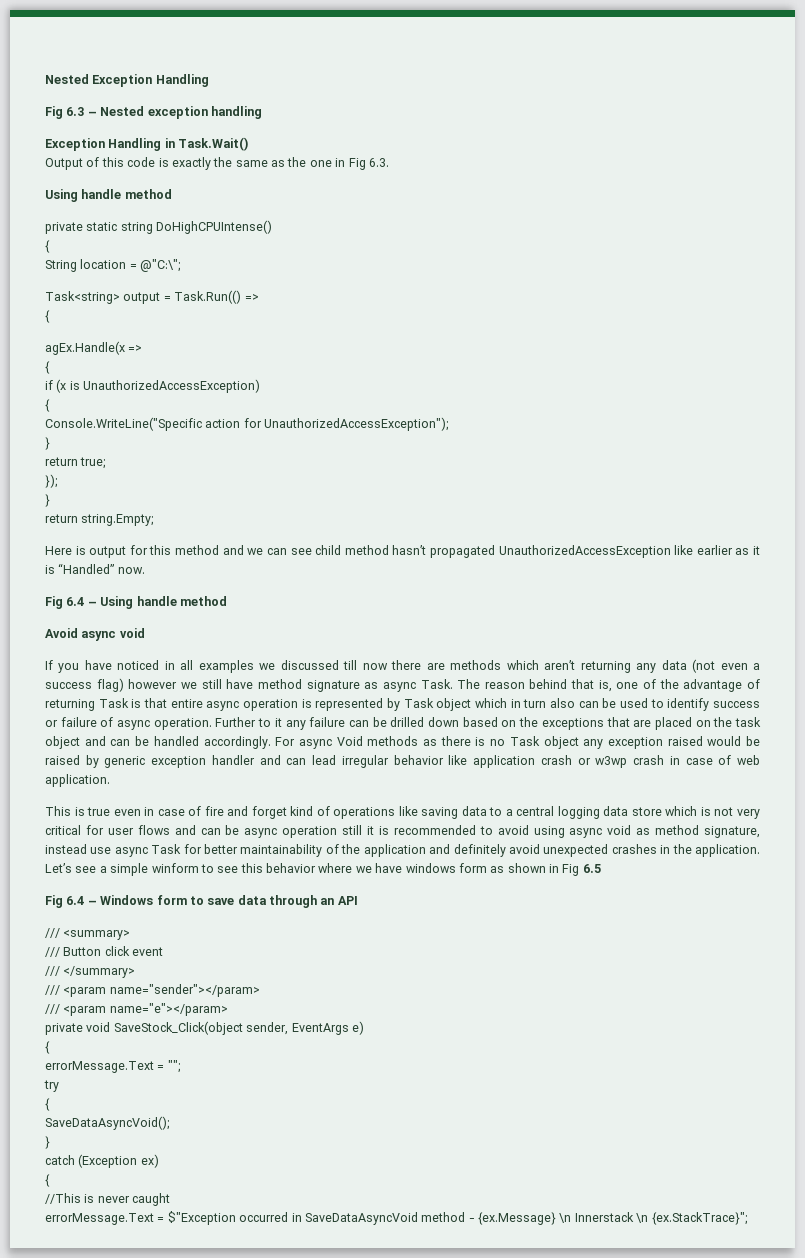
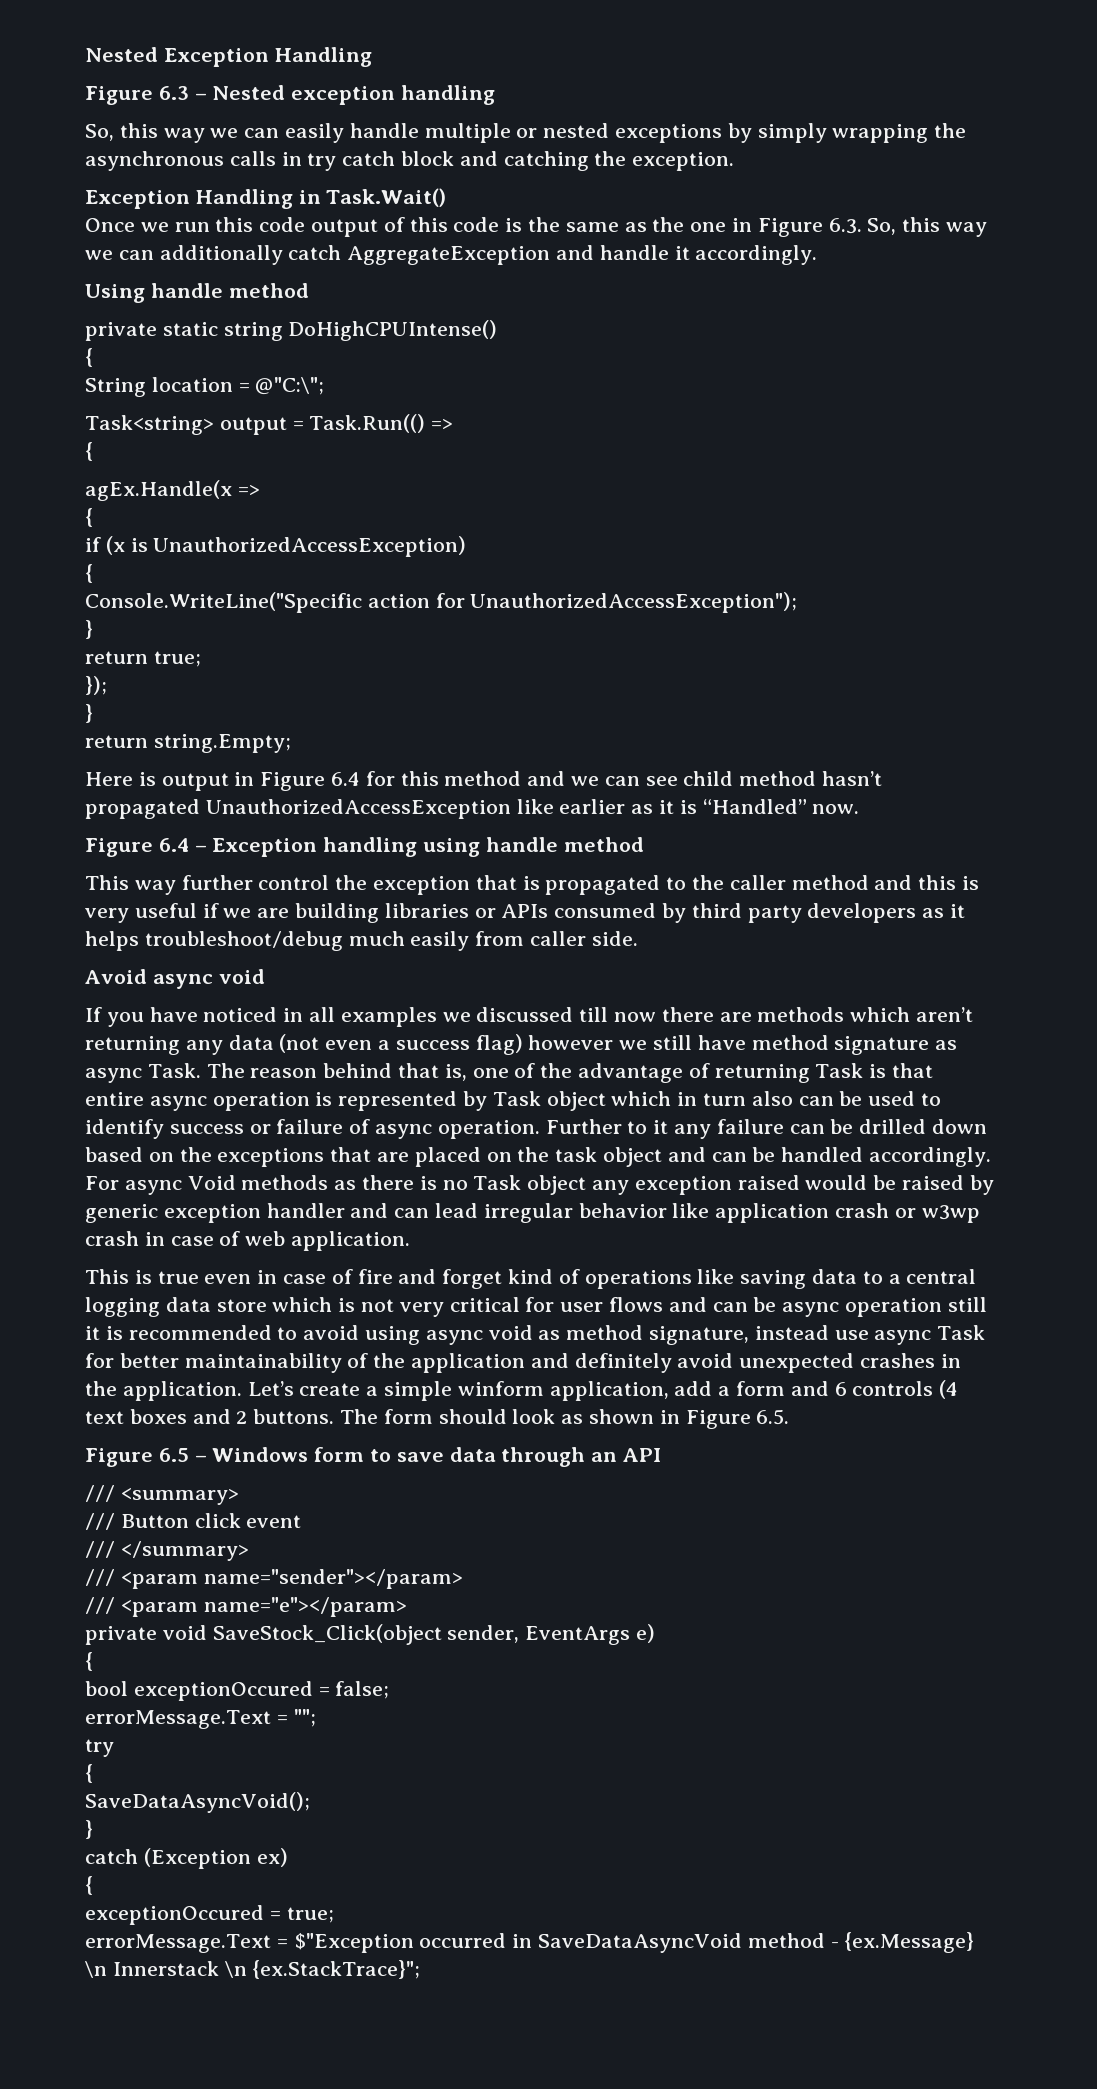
- Fig 6.3 – Nested exception handling
+ Figure 6.3 – Nested exception handling
+ So, this way we can easily handle multiple or nested exceptions by simply wrapping the asynchronous calls in try catch block and catching the exception.
  Exception Handling in Task.Wait()
- Output of this code is exactly the same as the one in Fig 6.3.
+ Once we run this code output of this code is the same as the one in Figure 6.3. So, this way we can additionally catch AggregateException and handle it accordingly.
- Here is output for this method and we can see child method hasn’t propagated UnauthorizedAccessException like earlier as it is “Handled” now.
+ Here is output in Figure 6.4 for this method and we can see child method hasn’t propagated UnauthorizedAccessException like earlier as it is “Handled” now.
- Fig 6.4 – Using handle method
+ Figure 6.4 – Exception handling using handle method
+ This way further control the exception that is propagated to the caller method and this is very useful if we are building libraries or APIs consumed by third party developers as it helps troubleshoot/debug much easily from caller side.
- Let’s see a simple winform to see this behavior where we have windows form as shown in Fig 6.5
- Fig 6.4 – Windows form to save data through an API
+ Let’s create a simple winform application, add a form and 6 controls (4 text boxes and 2 buttons. The form should look as shown in Figure 6.5.
+ Figure 6.5 – Windows form to save data through an API
+ bool exceptionOccured = false;
- //This is never caught
+ exceptionOccured = true;

